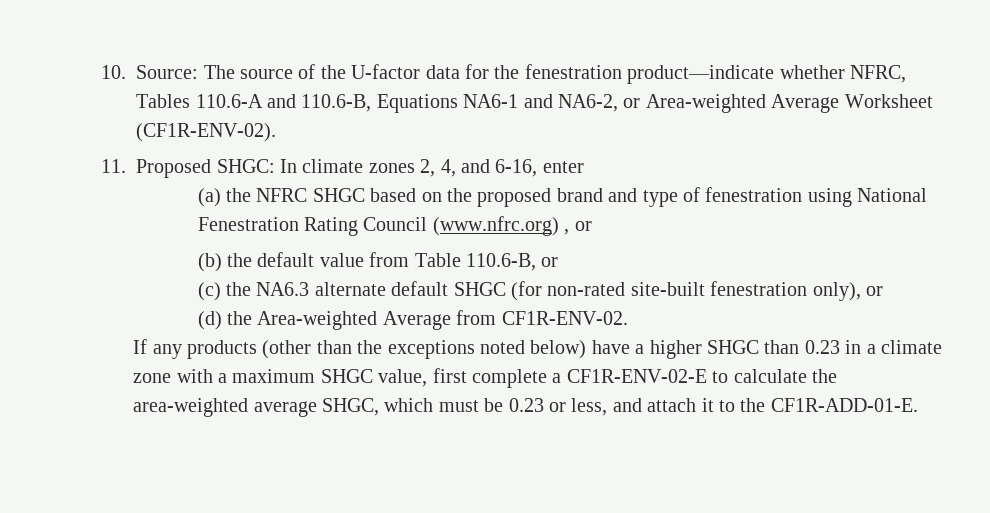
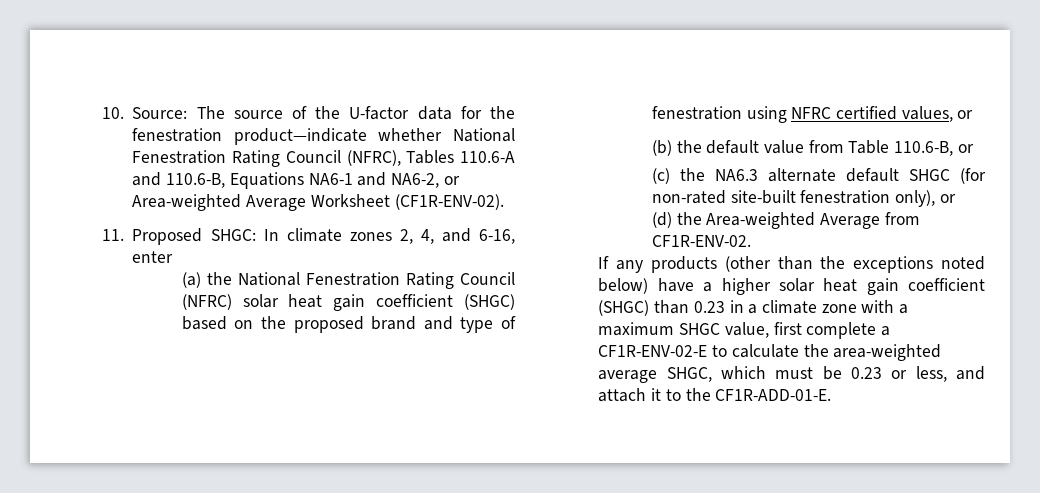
- 10. Source: The source of the U-factor data for the fenestration product—indicate whether NFRC, Tables 110.6-A and 110.6-B, Equations NA6-1 and NA6-2, or Area-weighted Average Worksheet (CF1R-ENV-02).
+ 10. Source: The source of the U-factor data for the fenestration product—indicate whether National Fenestration Rating Council (NFRC), Tables 110.6-A and 110.6-B, Equations NA6-1 and NA6-2, or Area-weighted Average Worksheet (CF1R-ENV-02).
- (a) the NFRC SHGC based on the proposed brand and type of fenestration using National Fenestration Rating Council (www.nfrc.org) , or
+ (a) the National Fenestration Rating Council (NFRC) solar heat gain coefficient (SHGC) based on the proposed brand and type of fenestration using NFRC certified values, or
- If any products (other than the exceptions noted below) have a higher SHGC than 0.23 in a climate zone with a maximum SHGC value, first complete a CF1R-ENV-02-E to calculate the area-weighted average SHGC, which must be 0.23 or less, and attach it to the CF1R-ADD-01-E.
+ If any products (other than the exceptions noted below) have a higher solar heat gain coefficient (SHGC) than 0.23 in a climate zone with a maximum SHGC value, first complete a CF1R-ENV-02-E to calculate the area-weighted average SHGC, which must be 0.23 or less, and attach it to the CF1R-ADD-01-E.

